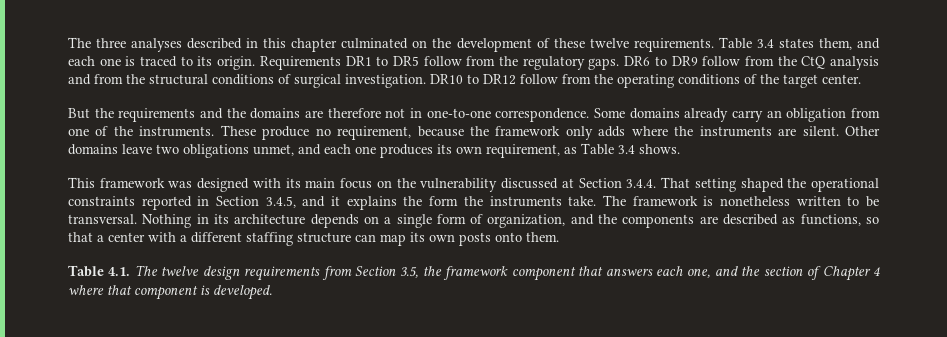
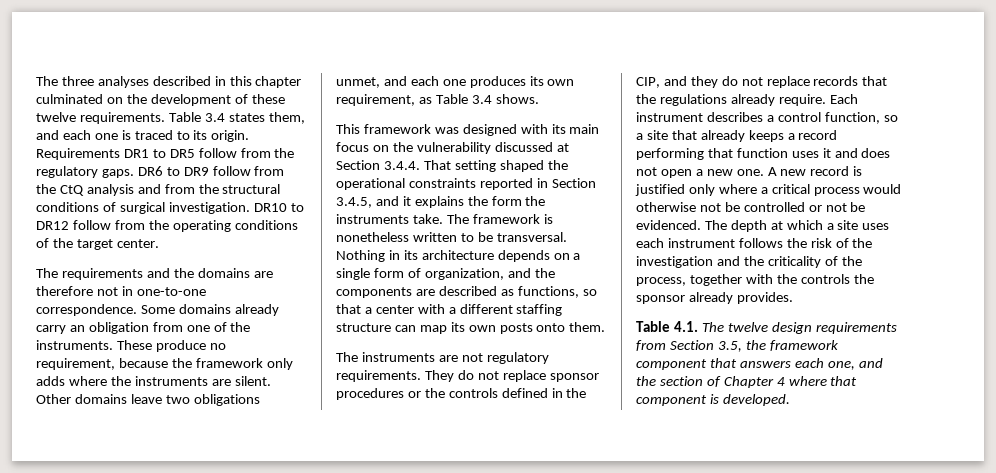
- But the requirements and the domains are therefore not in one-to-one correspondence.
+ The requirements and the domains are therefore not in one-to-one correspondence.
+ The instruments are not regulatory requirements. They do not replace sponsor procedures or the controls defined in the CIP, and they do not replace records that the regulations already require. Each instrument describes a control function, so a site that already keeps a record performing that function uses it and does not open a new one. A new record is justified only where a critical process would otherwise not be controlled or not be evidenced. The depth at which a site uses each instrument follows the risk of the investigation and the criticality of the process, together with the controls the sponsor already provides.

